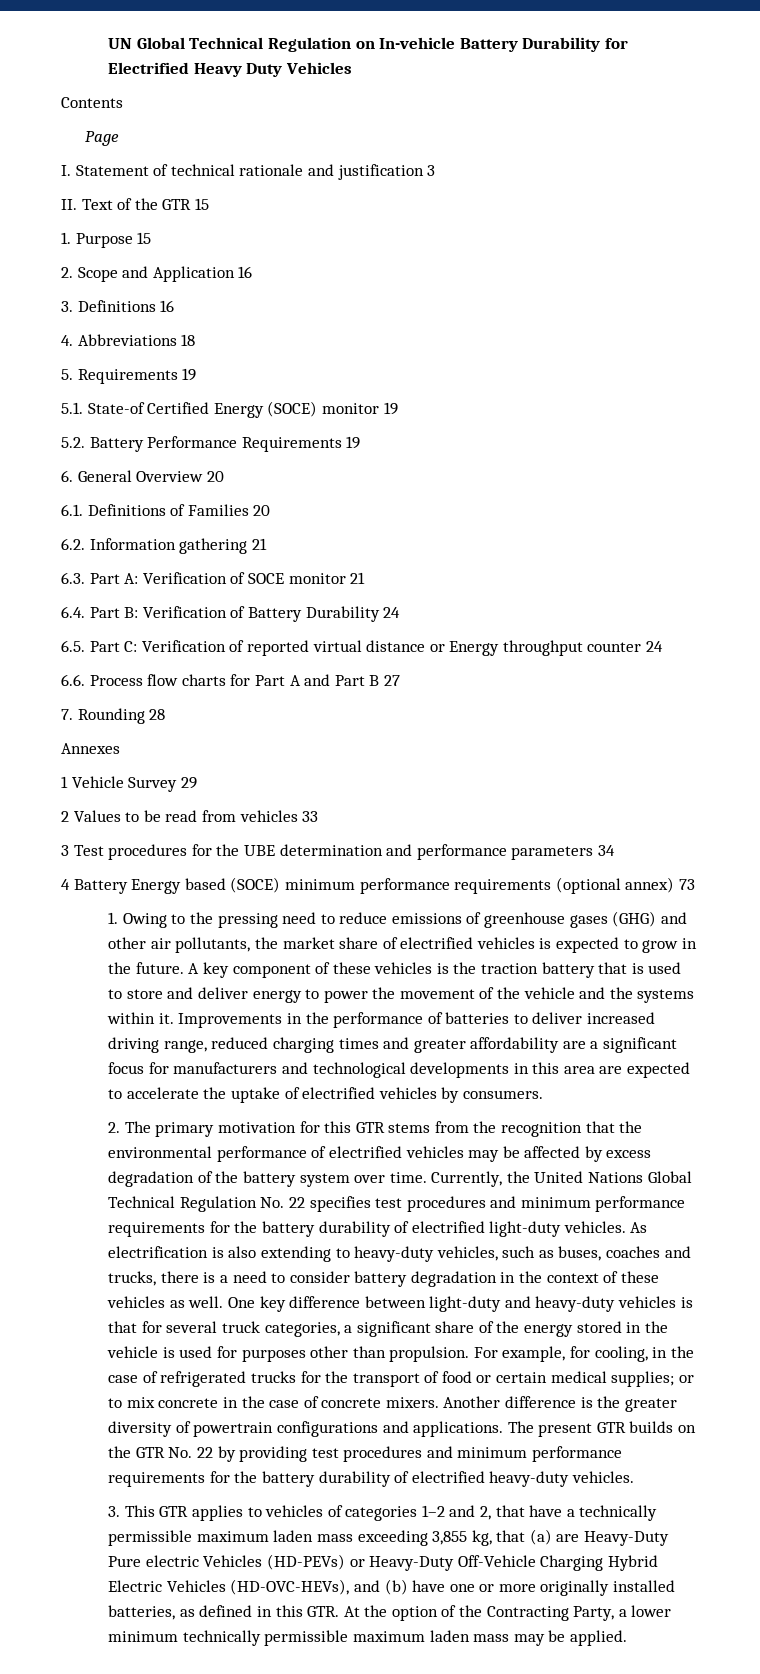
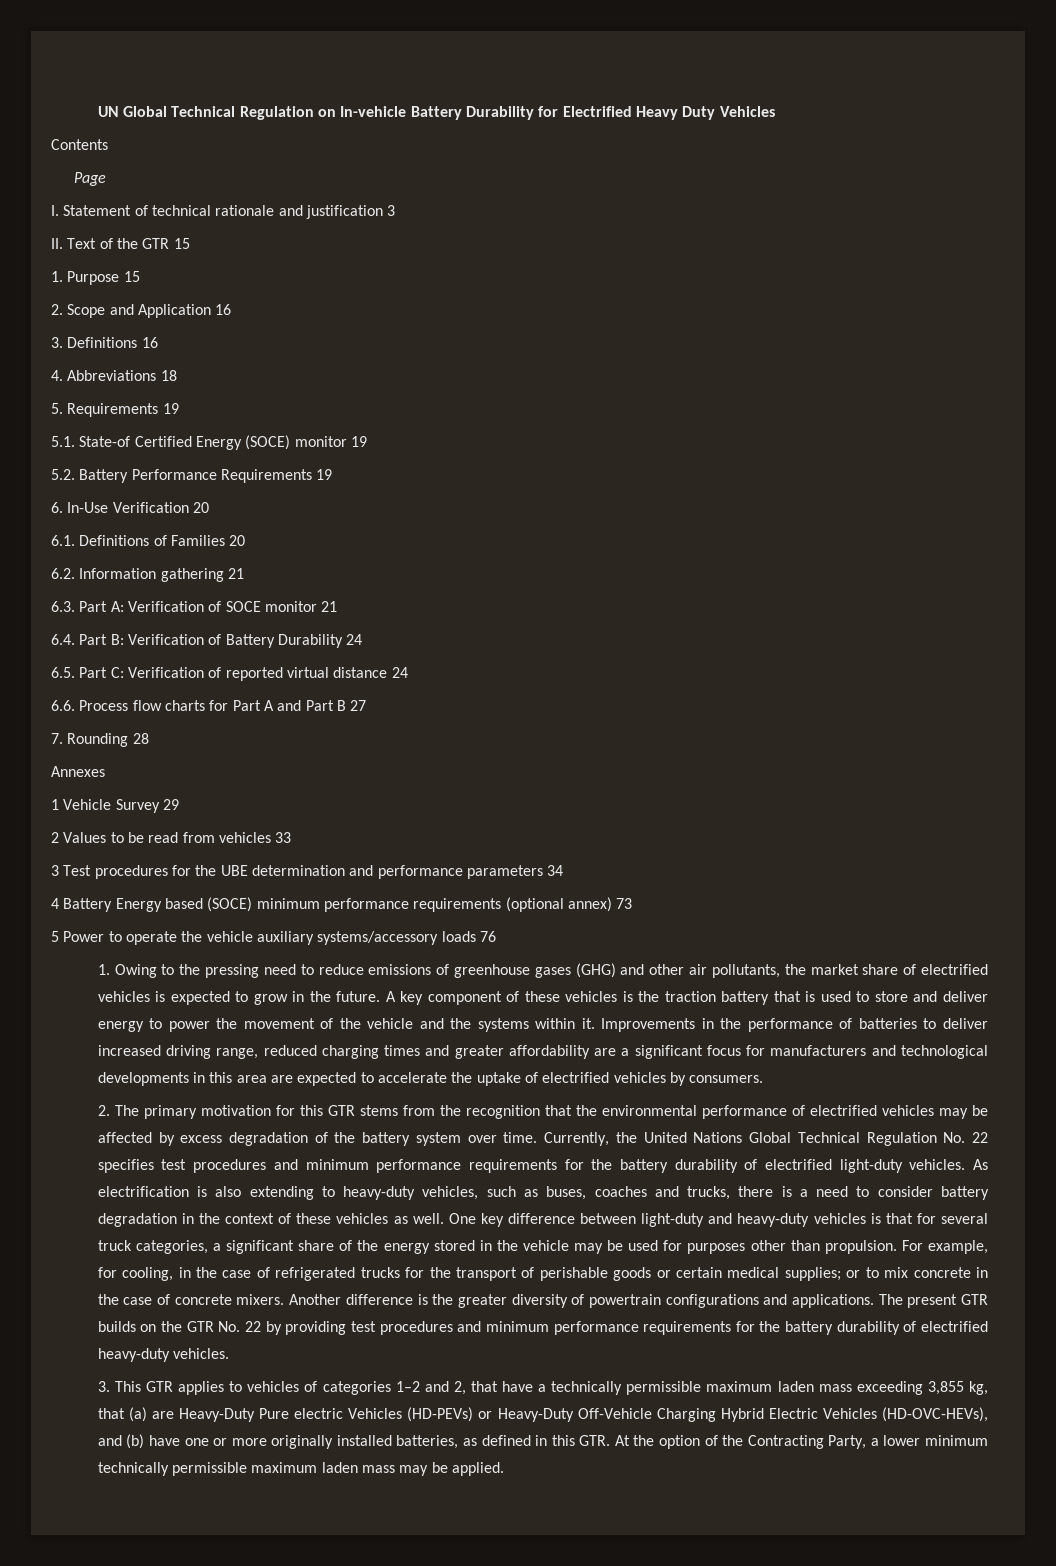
- 6. General Overview 20
+ 6. In-Use Verification 20
- 6.5. Part C: Verification of reported virtual distance or Energy throughput counter 24
+ 6.5. Part C: Verification of reported virtual distance 24
+ 5 Power to operate the vehicle auxiliary systems/accessory loads 76
- One key difference between light-duty and heavy-duty vehicles is that for several truck categories, a significant share of the energy stored in the vehicle is used for purposes other than propulsion.
+ One key difference between light-duty and heavy-duty vehicles is that for several truck categories, a significant share of the energy stored in the vehicle may be used for purposes other than propulsion.
- For example, for cooling, in the case of refrigerated trucks for the transport of food or certain medical supplies; or to mix concrete in the case of concrete mixers.
+ For example, for cooling, in the case of refrigerated trucks for the transport of perishable goods or certain medical supplies; or to mix concrete in the case of concrete mixers.

